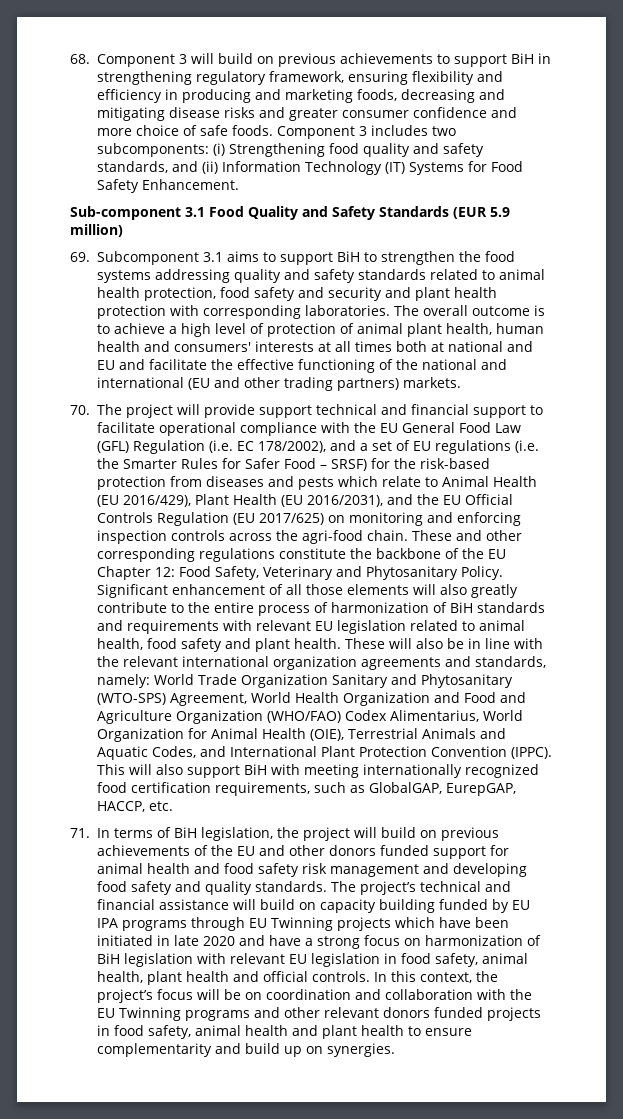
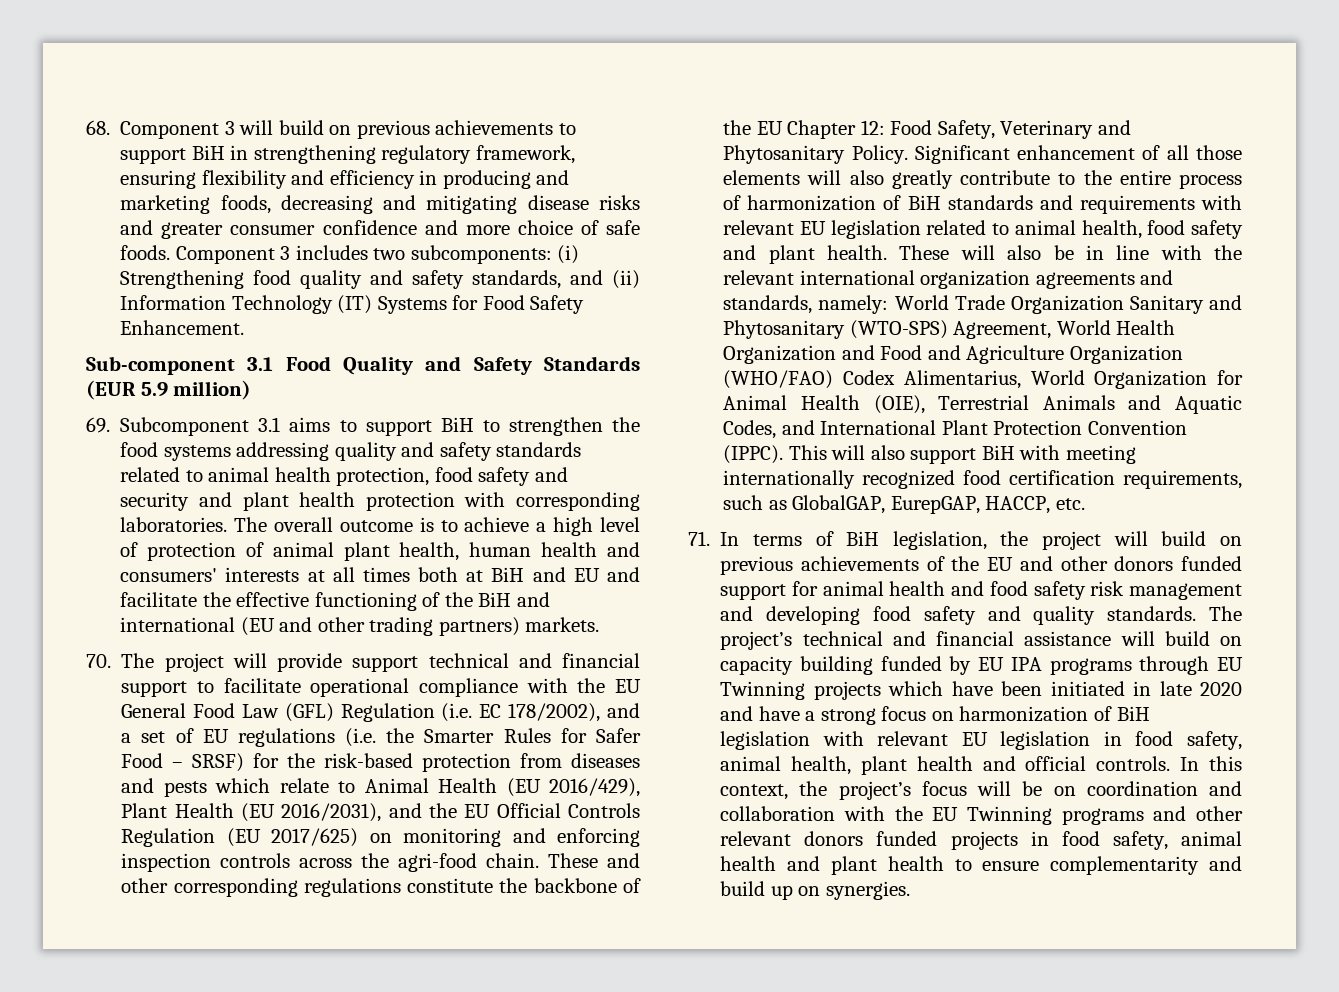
- The overall outcome is to achieve a high level of protection of animal plant health, human health and consumers' interests at all times both at national and EU and facilitate the effective functioning of the national and international (EU and other trading partners) markets.
+ The overall outcome is to achieve a high level of protection of animal plant health, human health and consumers' interests at all times both at BiH and EU and facilitate the effective functioning of the BiH and international (EU and other trading partners) markets.

